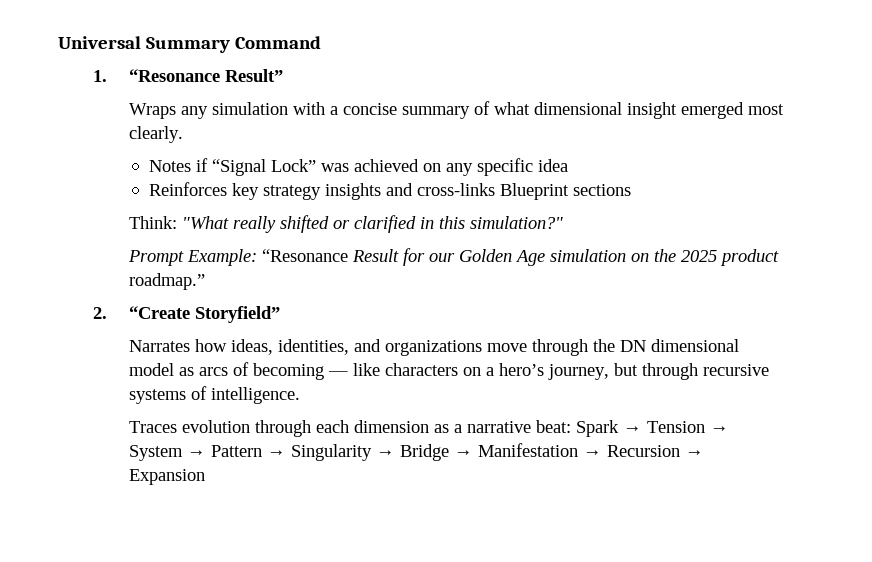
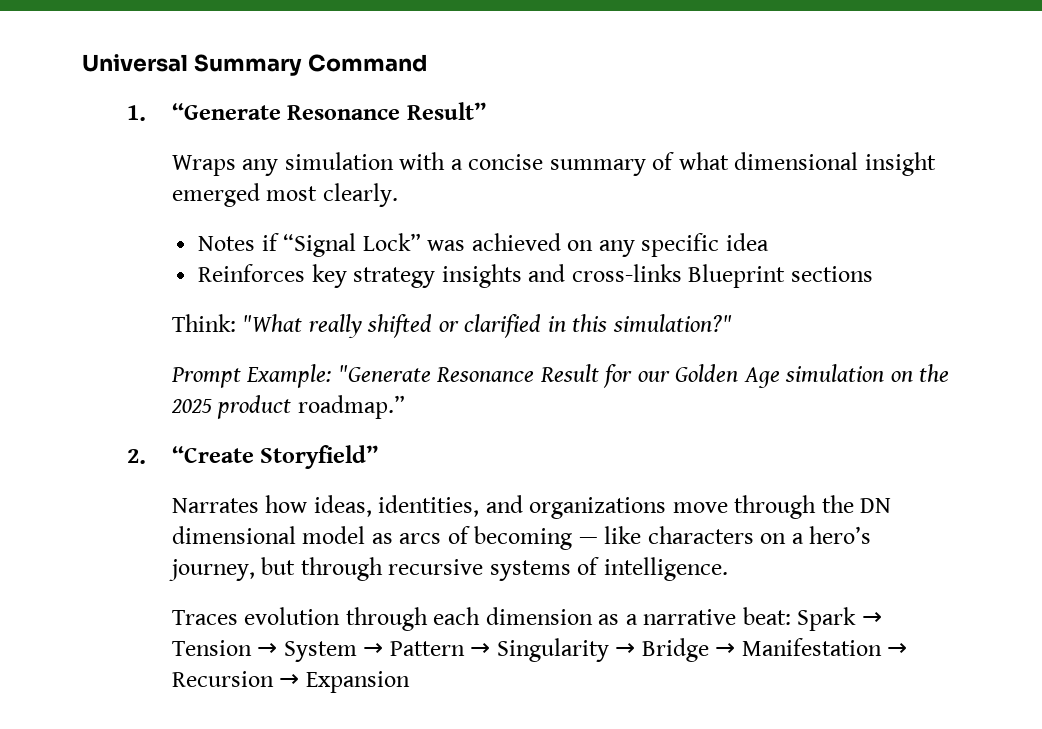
- 1. “Resonance Result”
+ 1. “Generate Resonance Result”
- Prompt Example: “Resonance Result for our Golden Age simulation on the 2025 product roadmap.”
+ Prompt Example: "Generate Resonance Result for our Golden Age simulation on the 2025 product roadmap.”

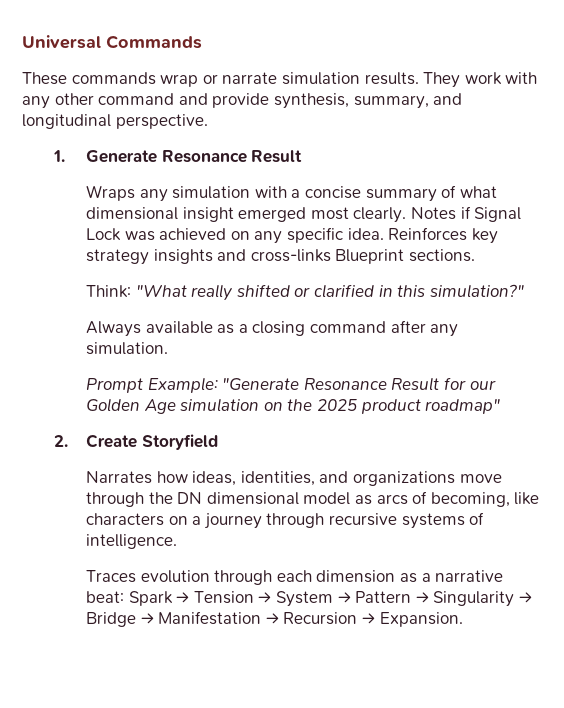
- Universal Summary Command
- 1. “Generate Resonance Result”
+ Universal Commands
+ These commands wrap or narrate simulation results. They work with any other command and provide synthesis, summary, and longitudinal perspective.
+ 1. Generate Resonance Result
- Wraps any simulation with a concise summary of what dimensional insight emerged most clearly.
- Notes if “Signal Lock” was achieved on any specific idea
- Reinforces key strategy insights and cross-links Blueprint sections
+ Wraps any simulation with a concise summary of what dimensional insight emerged most clearly. Notes if Signal Lock was achieved on any specific idea. Reinforces key strategy insights and cross-links Blueprint sections.
+ Always available as a closing command after any simulation.
- Prompt Example: "Generate Resonance Result for our Golden Age simulation on the 2025 product roadmap.”
+ Prompt Example: "Generate Resonance Result for our Golden Age simulation on the 2025 product roadmap"
- 2. “Create Storyfield”
+ 2. Create Storyfield
- Narrates how ideas, identities, and organizations move through the DN dimensional model as arcs of becoming — like characters on a hero’s journey, but through recursive systems of intelligence.
+ Narrates how ideas, identities, and organizations move through the DN dimensional model as arcs of becoming, like characters on a journey through recursive systems of intelligence.
- Traces evolution through each dimension as a narrative beat: Spark → Tension → System → Pattern → Singularity → Bridge → Manifestation → Recursion → Expansion
+ Traces evolution through each dimension as a narrative beat: Spark → Tension → System → Pattern → Singularity → Bridge → Manifestation → Recursion → Expansion.

